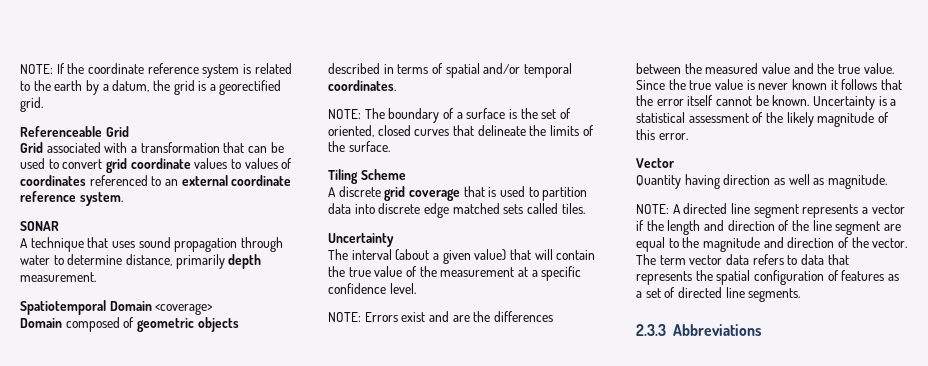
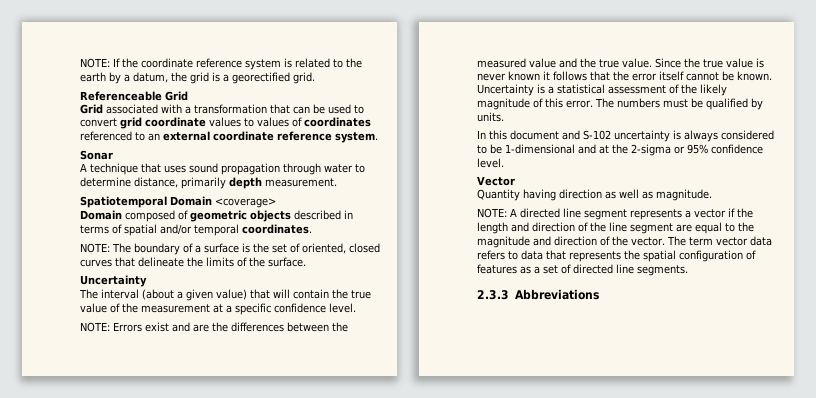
- SONAR
+ Sonar
- Tiling Scheme
- A discrete grid coverage that is used to partition data into discrete edge matched sets called tiles.
+ The numbers must be qualified by units.
+ In this document and S-102 uncertainty is always considered to be 1-dimensional and at the 2-sigma or 95% confidence level.

